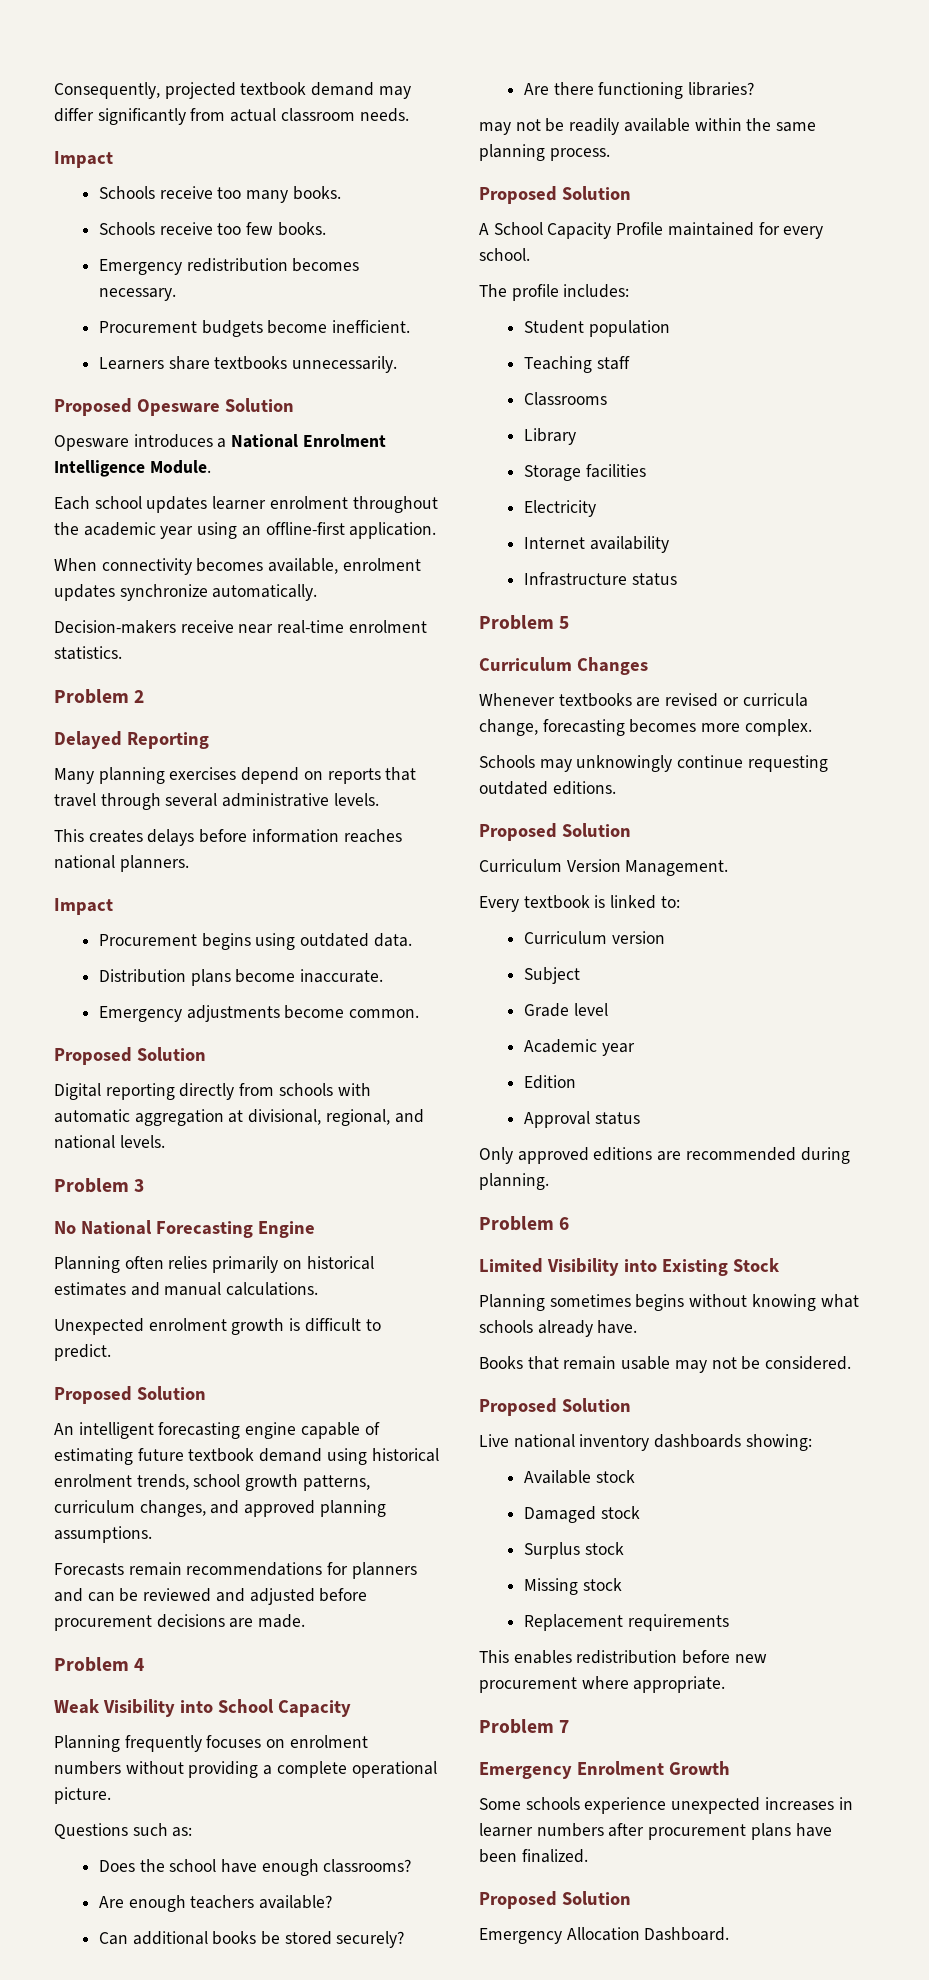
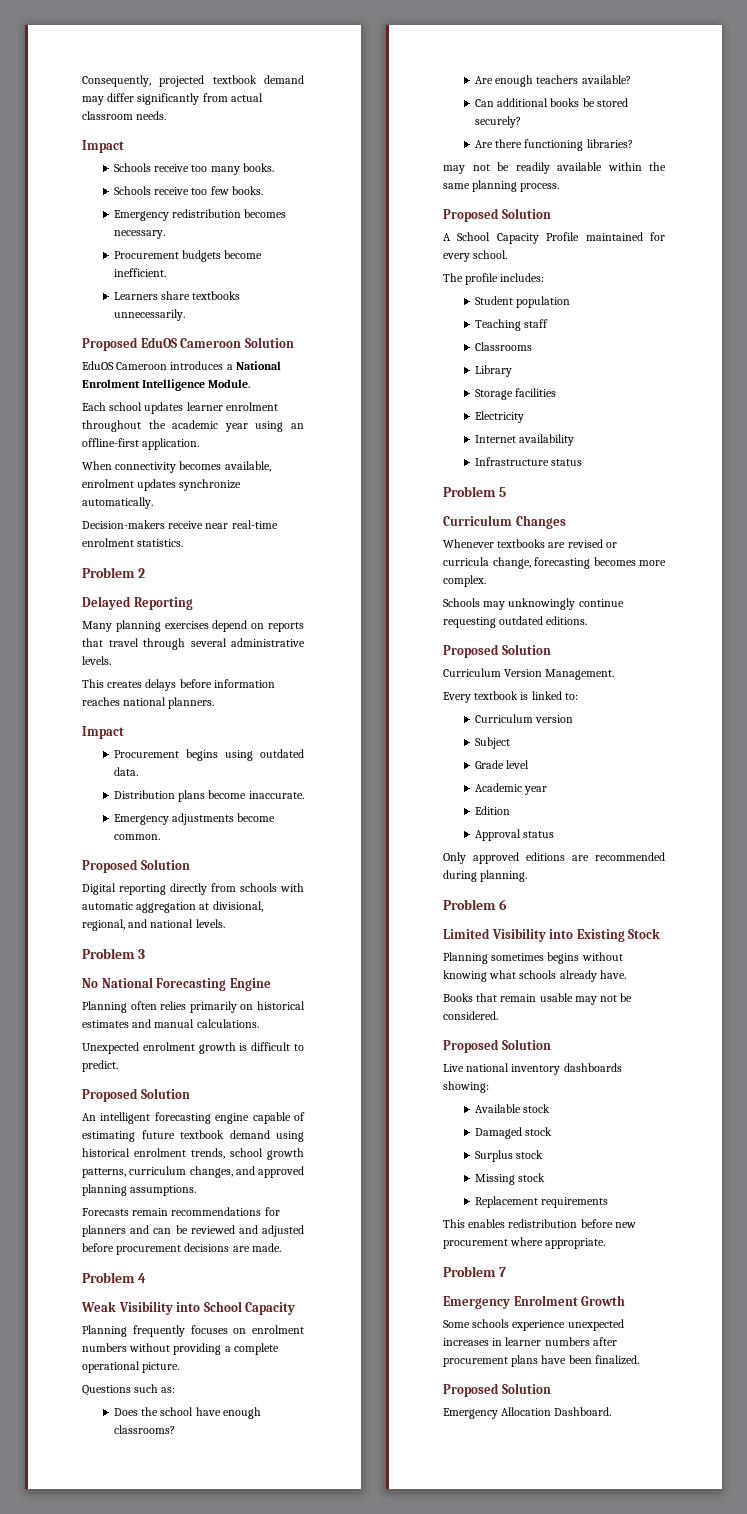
- Proposed Opesware Solution
- Opesware introduces a National Enrolment Intelligence Module.
+ Proposed EduOS Cameroon Solution
+ EduOS Cameroon introduces a National Enrolment Intelligence Module.

